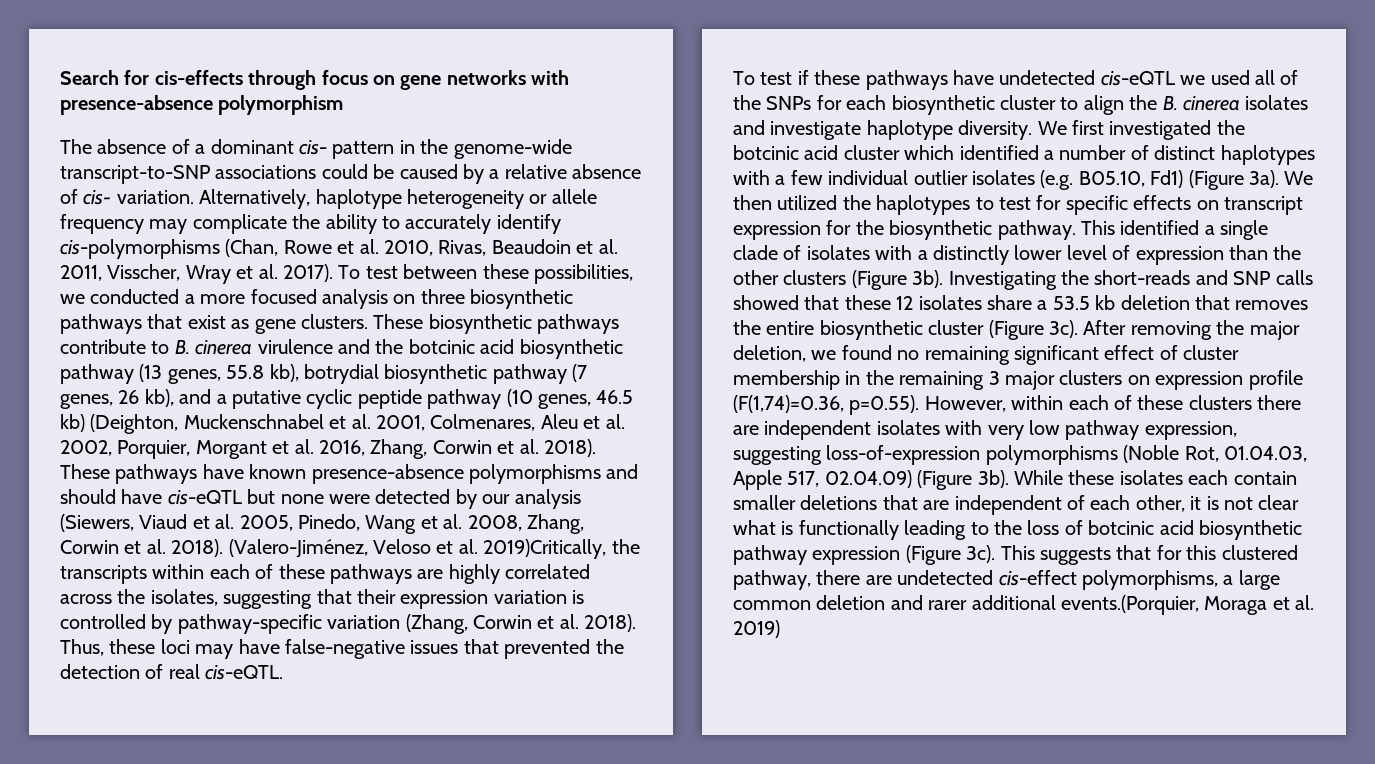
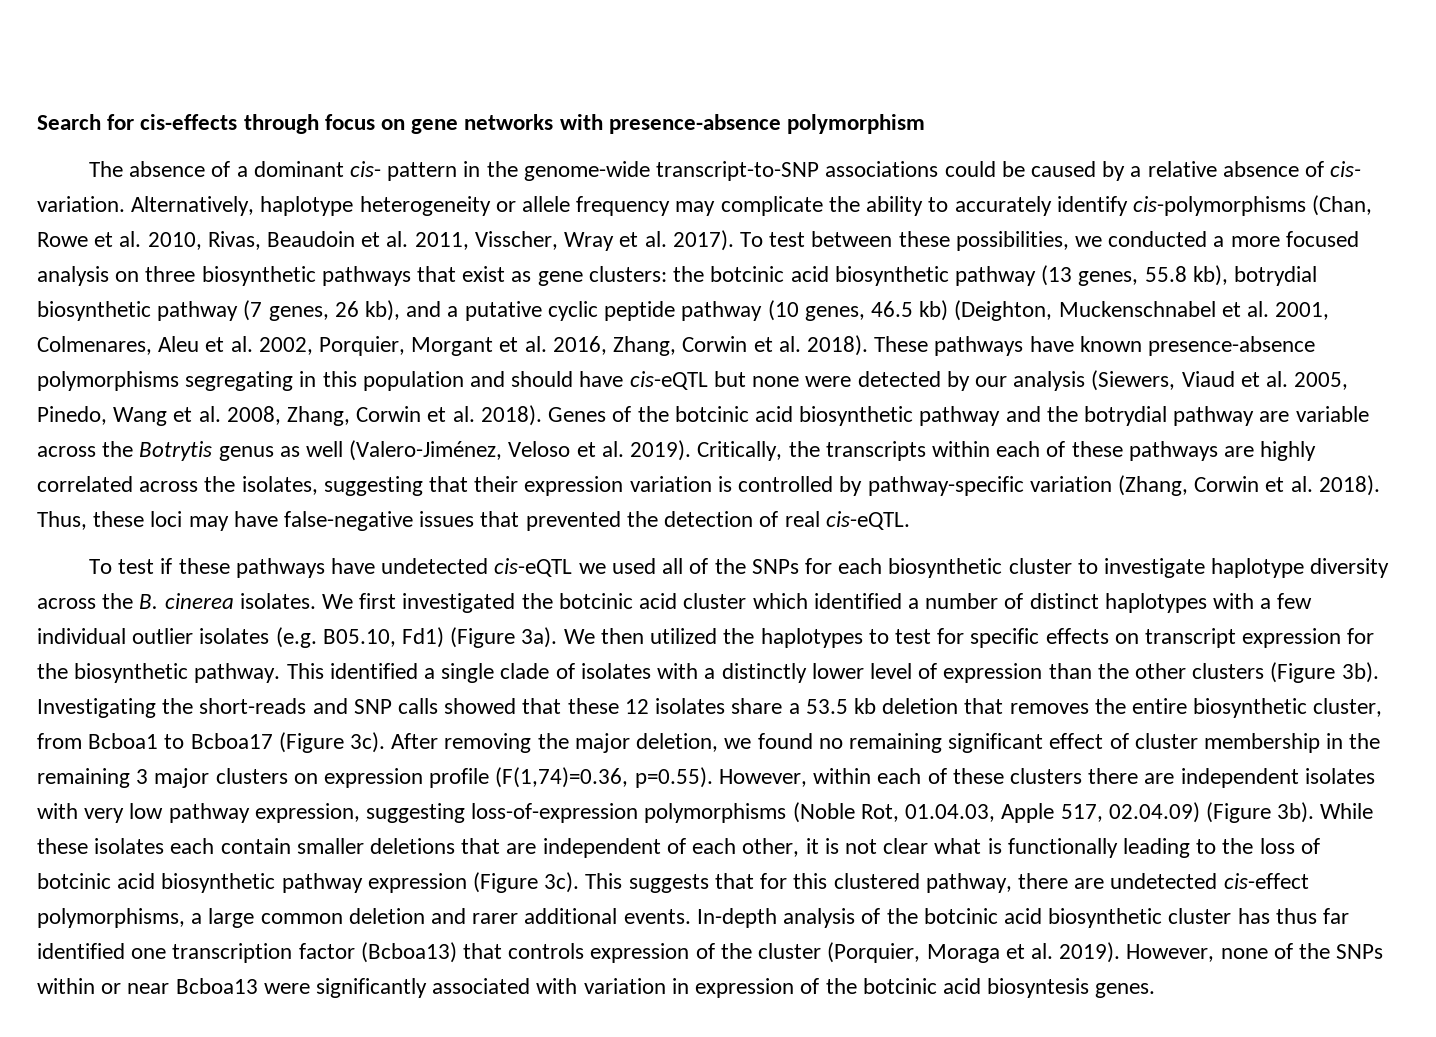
- To test between these possibilities, we conducted a more focused analysis on three biosynthetic pathways that exist as gene clusters. These biosynthetic pathways contribute to B. cinerea virulence and the botcinic acid biosynthetic pathway (13 genes, 55.8 kb), botrydial biosynthetic pathway (7 genes, 26 kb), and a putative cyclic peptide pathway (10 genes, 46.5 kb) (Deighton, Muckenschnabel et al. 2001, Colmenares, Aleu et al. 2002, Porquier, Morgant et al. 2016, Zhang, Corwin et al. 2018).
+ To test between these possibilities, we conducted a more focused analysis on three biosynthetic pathways that exist as gene clusters: the botcinic acid biosynthetic pathway (13 genes, 55.8 kb), botrydial biosynthetic pathway (7 genes, 26 kb), and a putative cyclic peptide pathway (10 genes, 46.5 kb) (Deighton, Muckenschnabel et al. 2001, Colmenares, Aleu et al. 2002, Porquier, Morgant et al. 2016, Zhang, Corwin et al. 2018).
- These pathways have known presence-absence polymorphisms and should have cis-eQTL but none were detected by our analysis (Siewers, Viaud et al. 2005, Pinedo, Wang et al. 2008, Zhang, Corwin et al. 2018).
+ These pathways have known presence-absence polymorphisms segregating in this population and should have cis-eQTL but none were detected by our analysis (Siewers, Viaud et al. 2005, Pinedo, Wang et al. 2008, Zhang, Corwin et al. 2018).
- (Valero-Jiménez, Veloso et al. 2019)Critically, the transcripts within each of these pathways are highly correlated across the isolates, suggesting that their expression variation is controlled by pathway-specific variation (Zhang, Corwin et al. 2018).
+ Genes of the botcinic acid biosynthetic pathway and the botrydial pathway are variable across the Botrytis genus as well (Valero-Jiménez, Veloso et al. 2019). Critically, the transcripts within each of these pathways are highly correlated across the isolates, suggesting that their expression variation is controlled by pathway-specific variation (Zhang, Corwin et al. 2018).
- To test if these pathways have undetected cis-eQTL we used all of the SNPs for each biosynthetic cluster to align the B. cinerea isolates and investigate haplotype diversity.
+ To test if these pathways have undetected cis-eQTL we used all of the SNPs for each biosynthetic cluster to investigate haplotype diversity across the B. cinerea isolates.
- Investigating the short-reads and SNP calls showed that these 12 isolates share a 53.5 kb deletion that removes the entire biosynthetic cluster (Figure 3c).
+ Investigating the short-reads and SNP calls showed that these 12 isolates share a 53.5 kb deletion that removes the entire biosynthetic cluster, from Bcboa1 to Bcboa17 (Figure 3c).
- This suggests that for this clustered pathway, there are undetected cis-effect polymorphisms, a large common deletion and rarer additional events.(Porquier, Moraga et al. 2019)
+ This suggests that for this clustered pathway, there are undetected cis-effect polymorphisms, a large common deletion and rarer additional events. In-depth analysis of the botcinic acid biosynthetic cluster has thus far identified one transcription factor (Bcboa13) that controls expression of the cluster (Porquier, Moraga et al. 2019). However, none of the SNPs within or near Bcboa13 were significantly associated with variation in expression of the botcinic acid biosyntesis genes.

